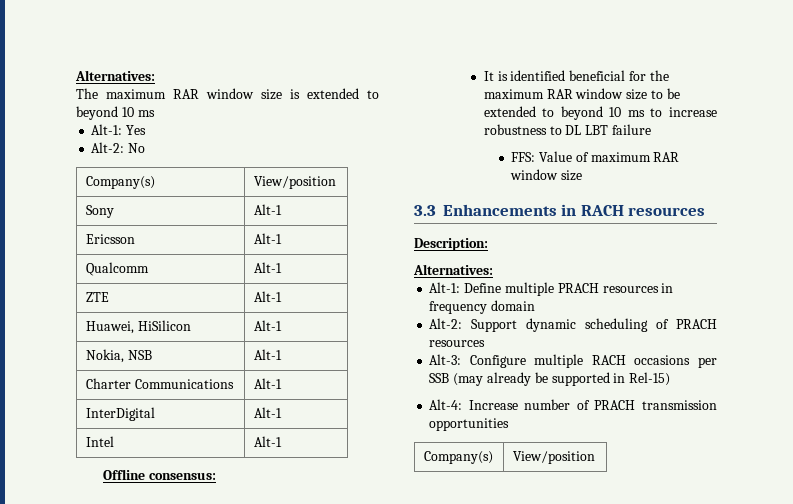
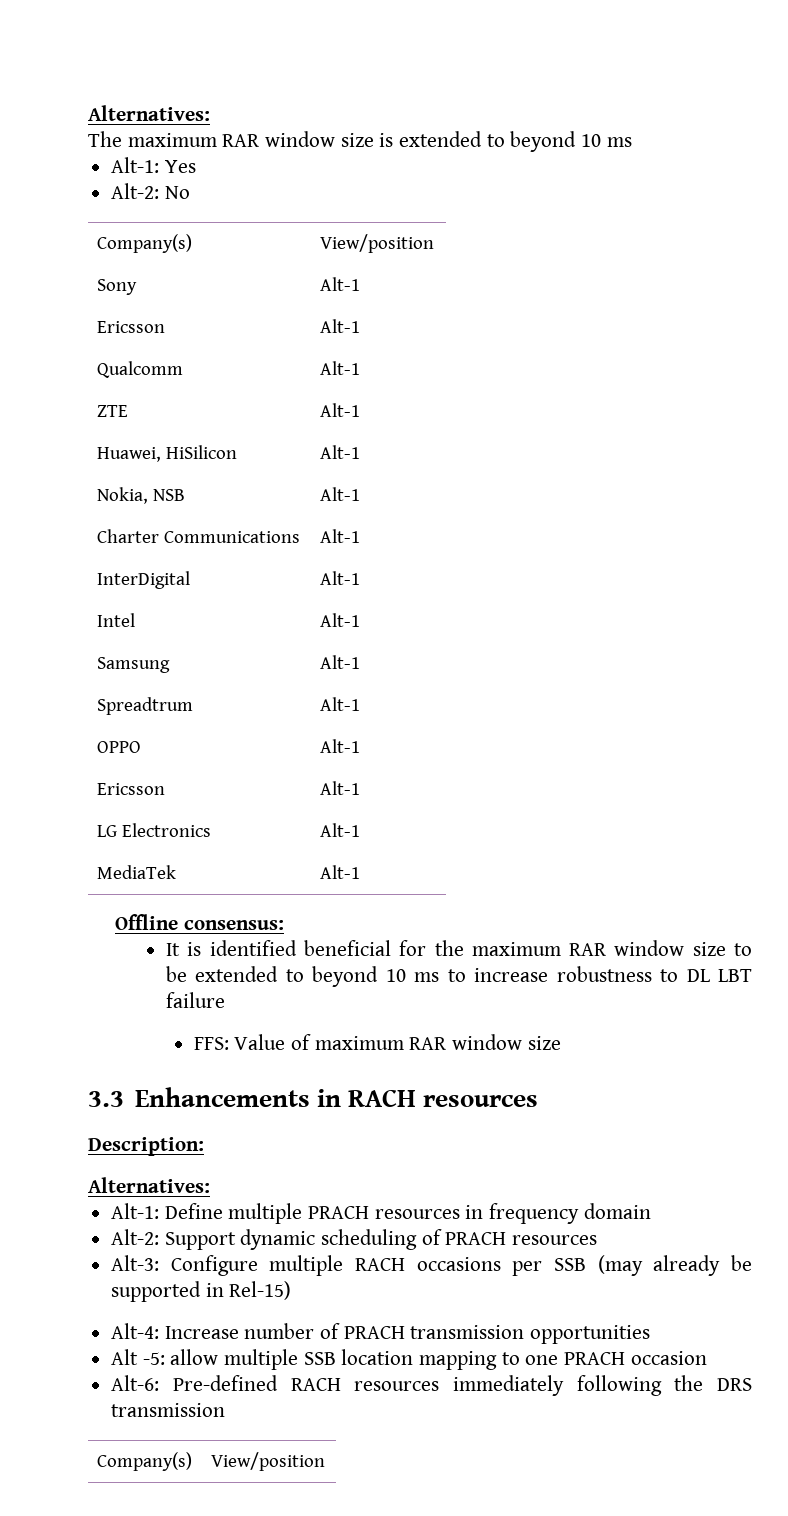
+ Samsung | Alt-1
+ Spreadtrum | Alt-1
+ OPPO | Alt-1
+ Ericsson | Alt-1
+ LG Electronics | Alt-1
+ MediaTek | Alt-1
+ Alt -5: allow multiple SSB location mapping to one PRACH occasion
+ Alt-6: Pre-defined RACH resources immediately following the DRS transmission

